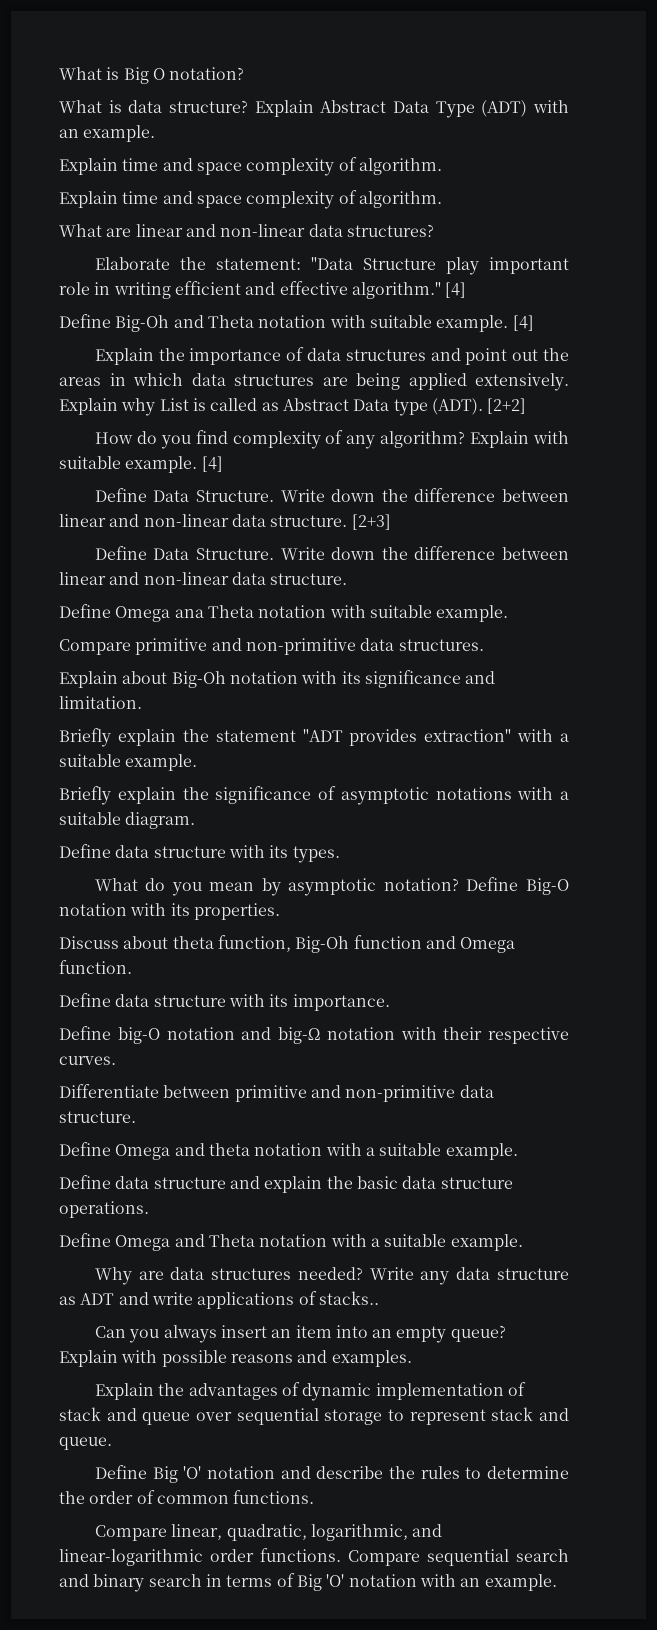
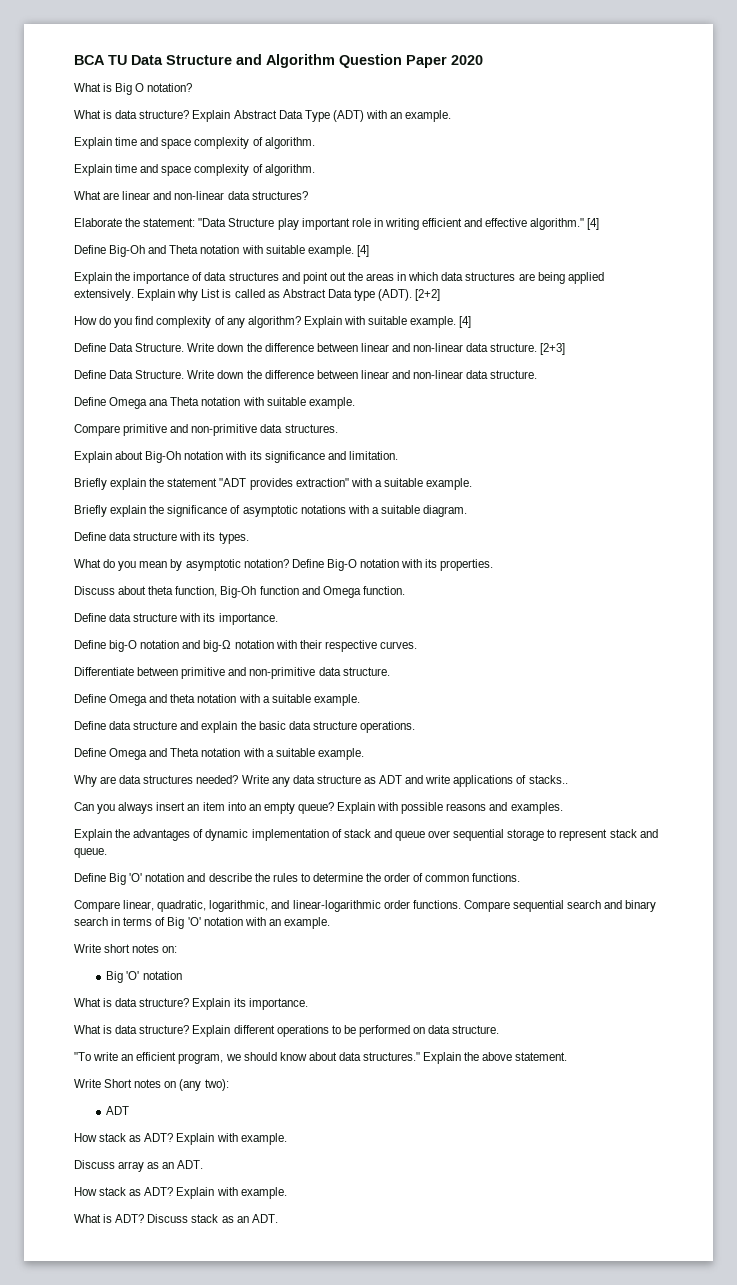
+ BCA TU Data Structure and Algorithm Question Paper 2020
+ Write short notes on:
+ Big 'O' notation
+ What is data structure? Explain its importance.
+ What is data structure? Explain different operations to be performed on data structure.
+ "To write an efficient program, we should know about data structures." Explain the above statement.
+ Write Short notes on (any two):
+ ADT
+ How stack as ADT? Explain with example.
+ Discuss array as an ADT.
+ How stack as ADT? Explain with example.
+ What is ADT? Discuss stack as an ADT.

